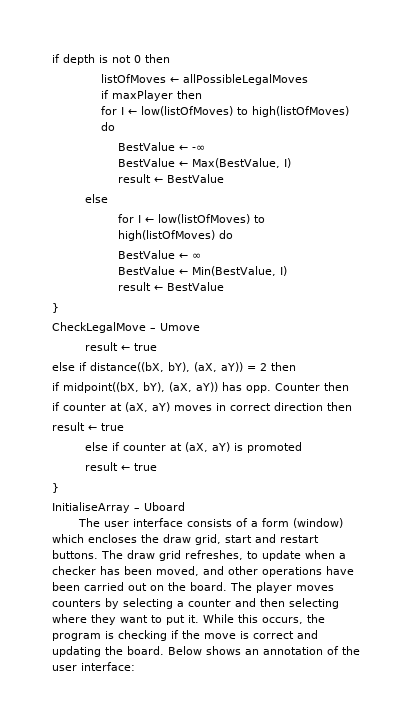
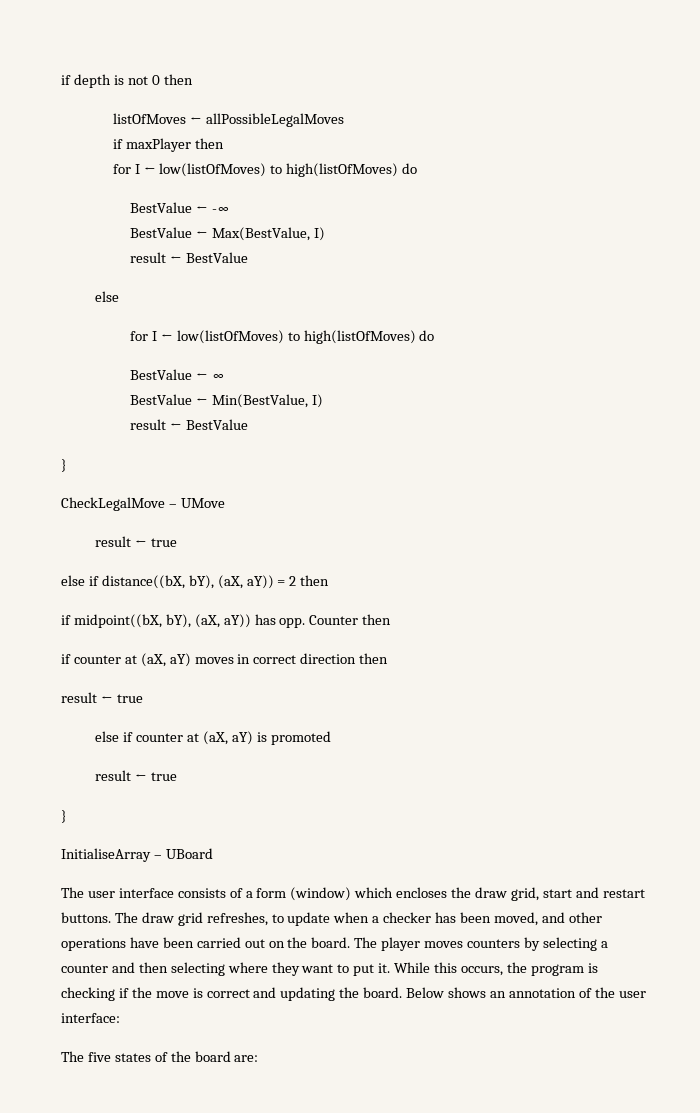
- CheckLegalMove – Umove
+ CheckLegalMove – UMove
- InitialiseArray – Uboard
+ InitialiseArray – UBoard
+ The five states of the board are:

